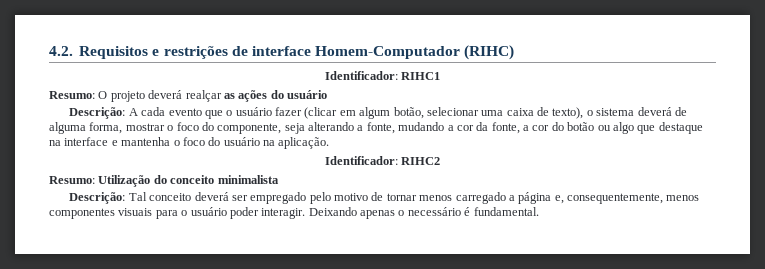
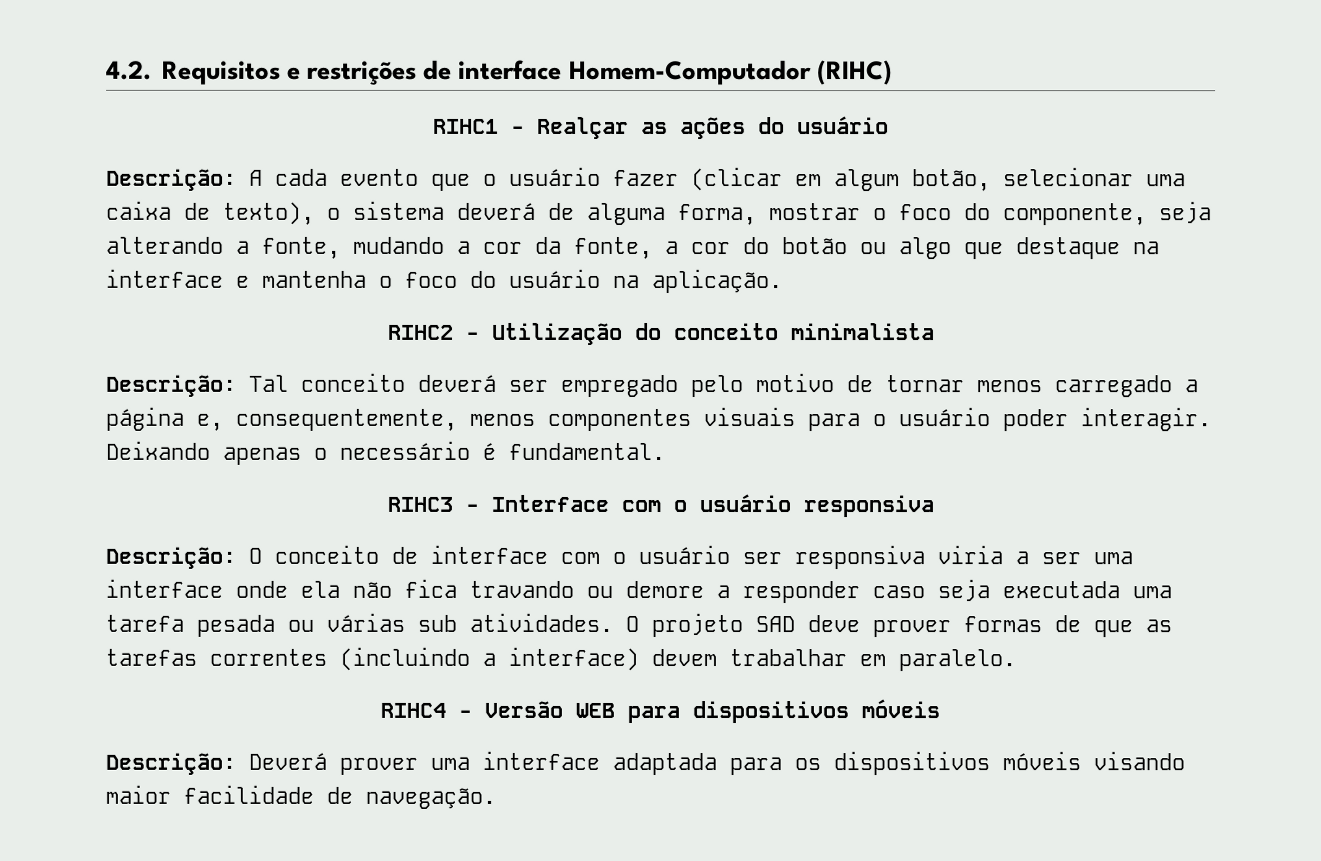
- Identificador: RIHC1
- Resumo: O projeto deverá realçar as ações do usuário
+ RIHC1 - Realçar as ações do usuário
- Identificador: RIHC2
- Resumo: Utilização do conceito minimalista
+ RIHC2 - Utilização do conceito minimalista
+ RIHC3 - Interface com o usuário responsiva
+ Descrição: O conceito de interface com o usuário ser responsiva viria a ser uma interface onde ela não fica travando ou demore a responder caso seja executada uma tarefa pesada ou várias sub atividades. O projeto SAD deve prover formas de que as tarefas correntes (incluindo a interface) devem trabalhar em paralelo.
+ RIHC4 - Versão WEB para dispositivos móveis
+ Descrição: Deverá prover uma interface adaptada para os dispositivos móveis visando maior facilidade de navegação.

